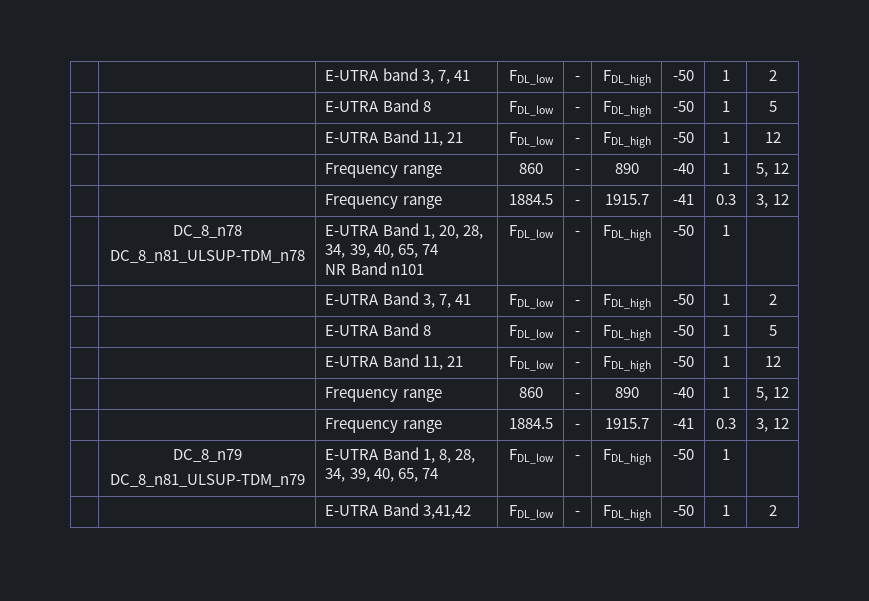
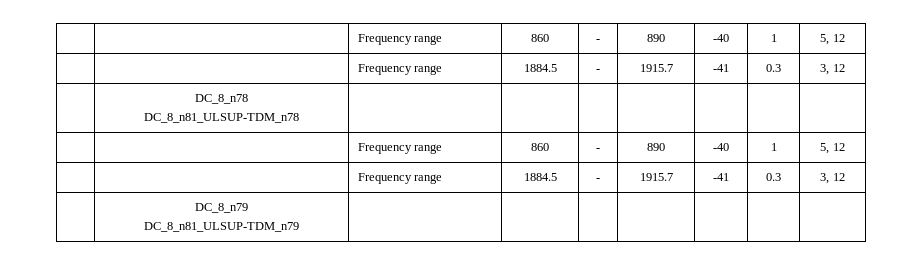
- | | E-UTRA band 3, 7, 41 | FDL_low | - | FDL_high | -50 | 1 | 2
- | | E-UTRA Band 8 | FDL_low | - | FDL_high | -50 | 1 | 5
- | | E-UTRA Band 11, 21 | FDL_low | - | FDL_high | -50 | 1 | 12
  | DC_8_n78
- DC_8_n81_ULSUP-TDM_n78 | E-UTRA Band 1, 20, 28, 34, 39, 40, 65, 74
- NR Band n101 | FDL_low | - | FDL_high | -50 | 1 |
- | | E-UTRA Band 3, 7, 41 | FDL_low | - | FDL_high | -50 | 1 | 2
- | | E-UTRA Band 8 | FDL_low | - | FDL_high | -50 | 1 | 5
- | | E-UTRA Band 11, 21 | FDL_low | - | FDL_high | -50 | 1 | 12
+ DC_8_n81_ULSUP-TDM_n78 | | | | | | |
  | DC_8_n79
- DC_8_n81_ULSUP-TDM_n79 | E-UTRA Band 1, 8, 28, 34, 39, 40, 65, 74 | FDL_low | - | FDL_high | -50 | 1 |
- | | E-UTRA Band 3,41,42 | FDL_low | - | FDL_high | -50 | 1 | 2
+ DC_8_n81_ULSUP-TDM_n79 | | | | | | |

